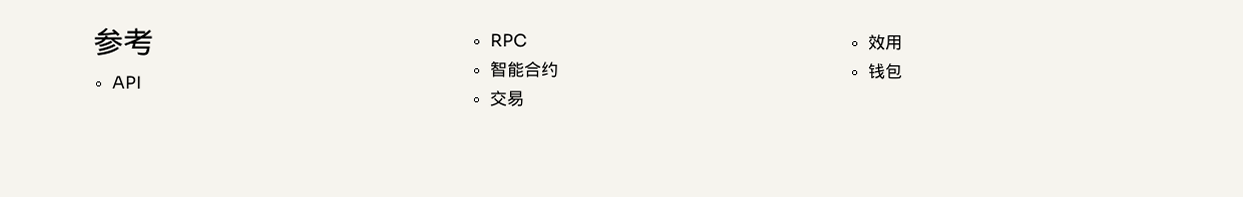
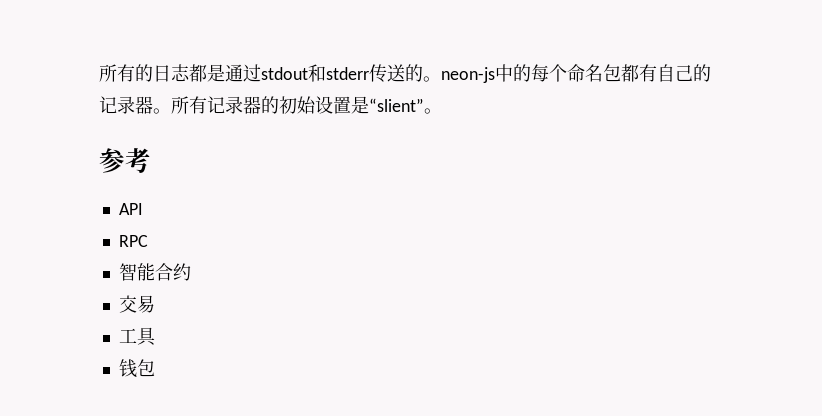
+ 所有的日志都是通过stdout和stderr传送的。neon-js中的每个命名包都有自己的记录器。所有记录器的初始设置是“slient”。
- 效用
+ 工具

